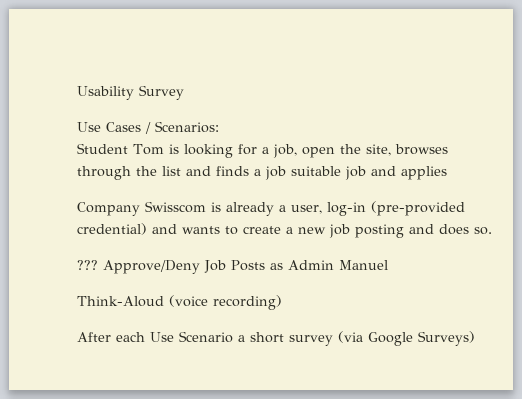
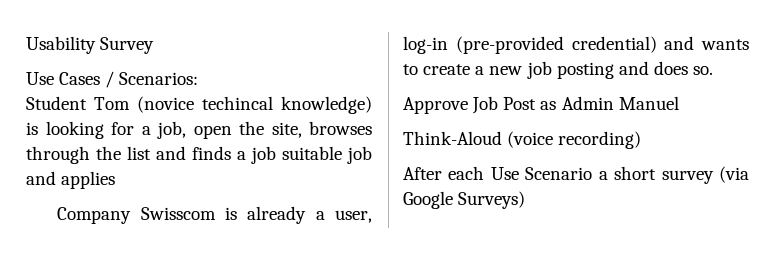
- Student Tom is looking for a job, open the site, browses through the list and finds a job suitable job and applies
+ Student Tom (novice techincal knowledge) is looking for a job, open the site, browses through the list and finds a job suitable job and applies
- ??? Approve/Deny Job Posts as Admin Manuel
+ Approve Job Post as Admin Manuel

